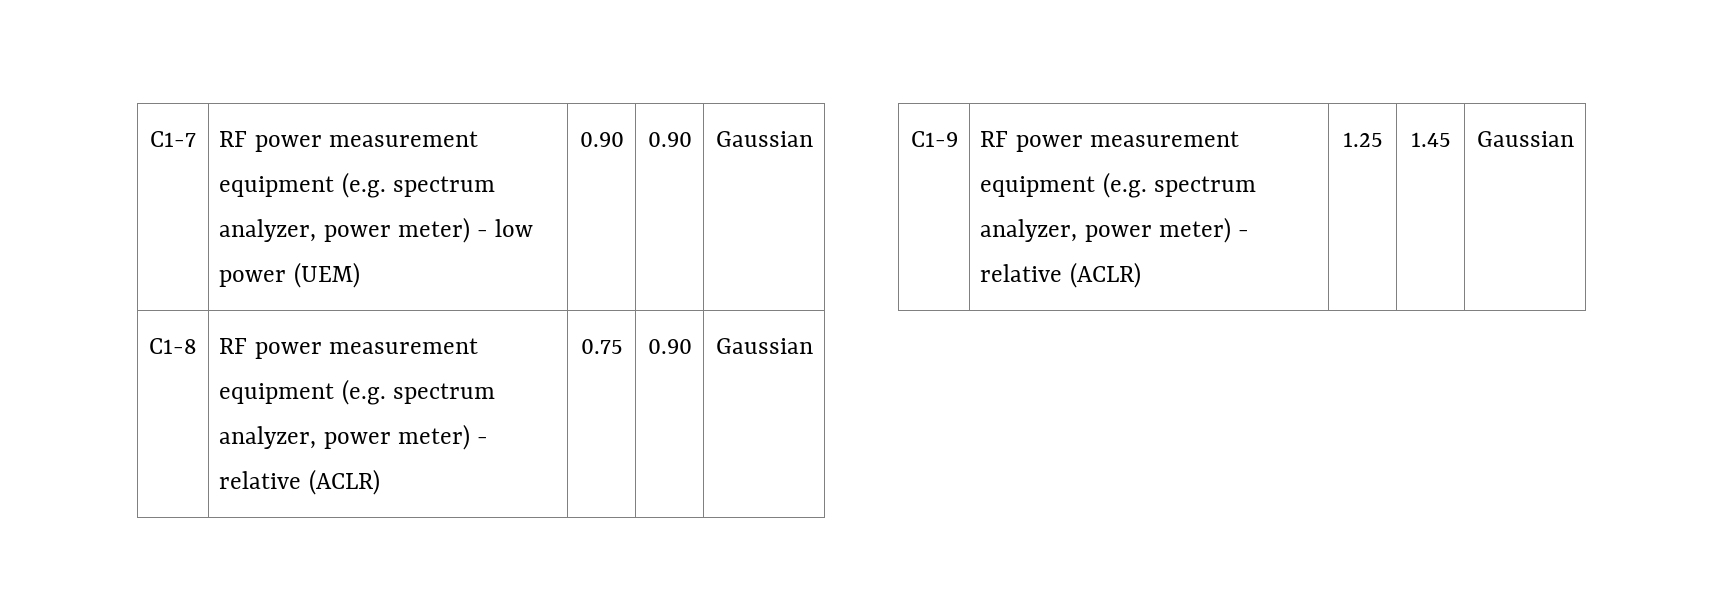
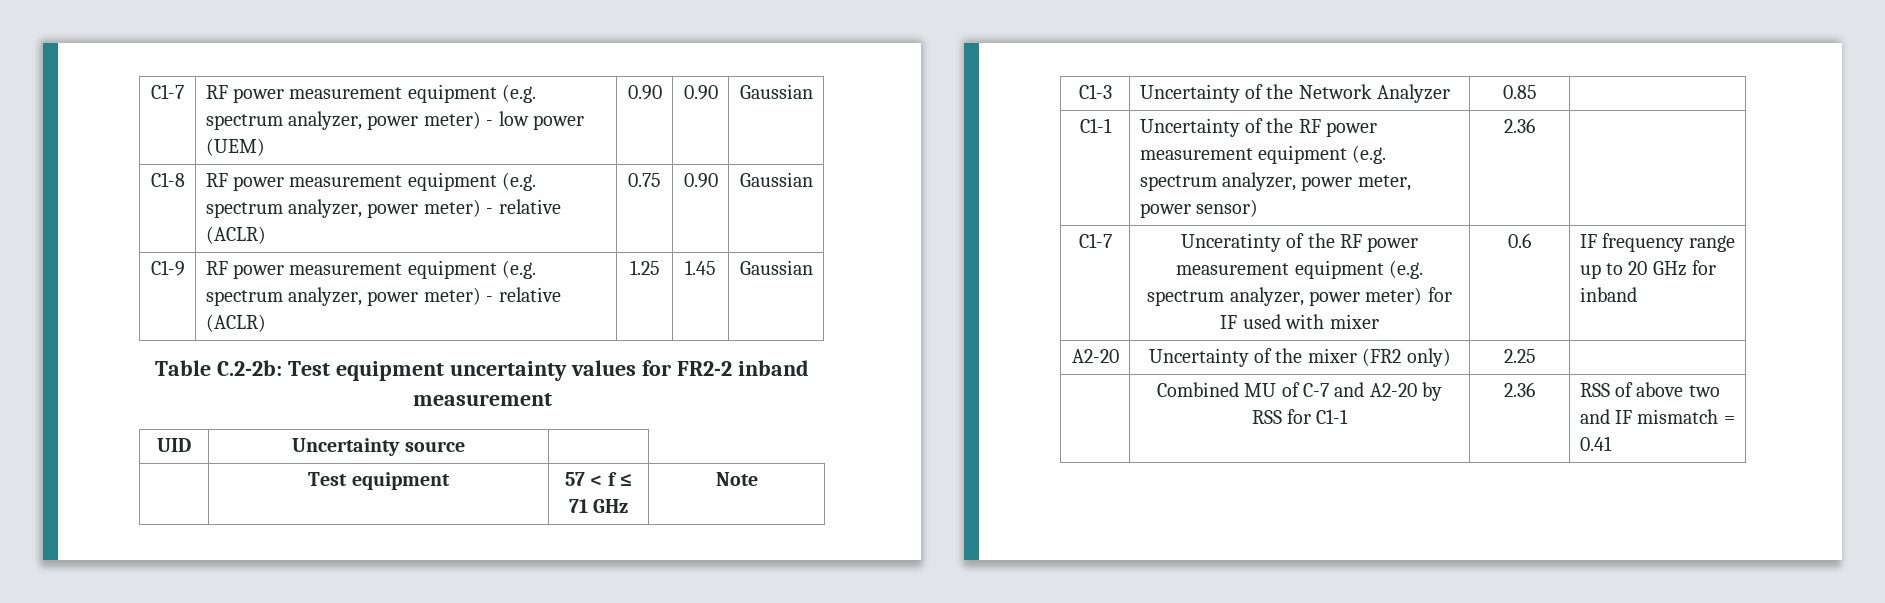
+ Table C.2-2b: Test equipment uncertainty values for FR2-2 inband measurement
+ UID | Uncertainty source |
+ | Test equipment | 57 < f ≤ 71 GHz | Note
+ C1-3 | Uncertainty of the Network Analyzer | 0.85 |
+ C1-1 | Uncertainty of the RF power measurement equipment (e.g. spectrum analyzer, power meter, power sensor) | 2.36 |
+ C1-7 | Unceratinty of the RF power measurement equipment (e.g. spectrum analyzer, power meter) for IF used with mixer | 0.6 | IF frequency range up to 20 GHz for inband
+ A2-20 | Uncertainty of the mixer (FR2 only) | 2.25 |
+ | Combined MU of C-7 and A2-20 by RSS for C1-1 | 2.36 | RSS of above two and IF mismatch = 0.41

